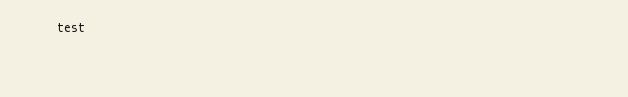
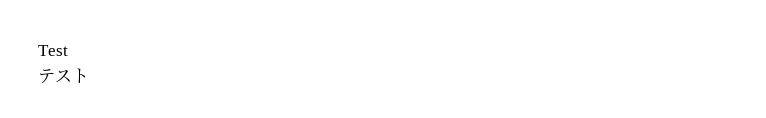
- test
+ Test
+ テスト

